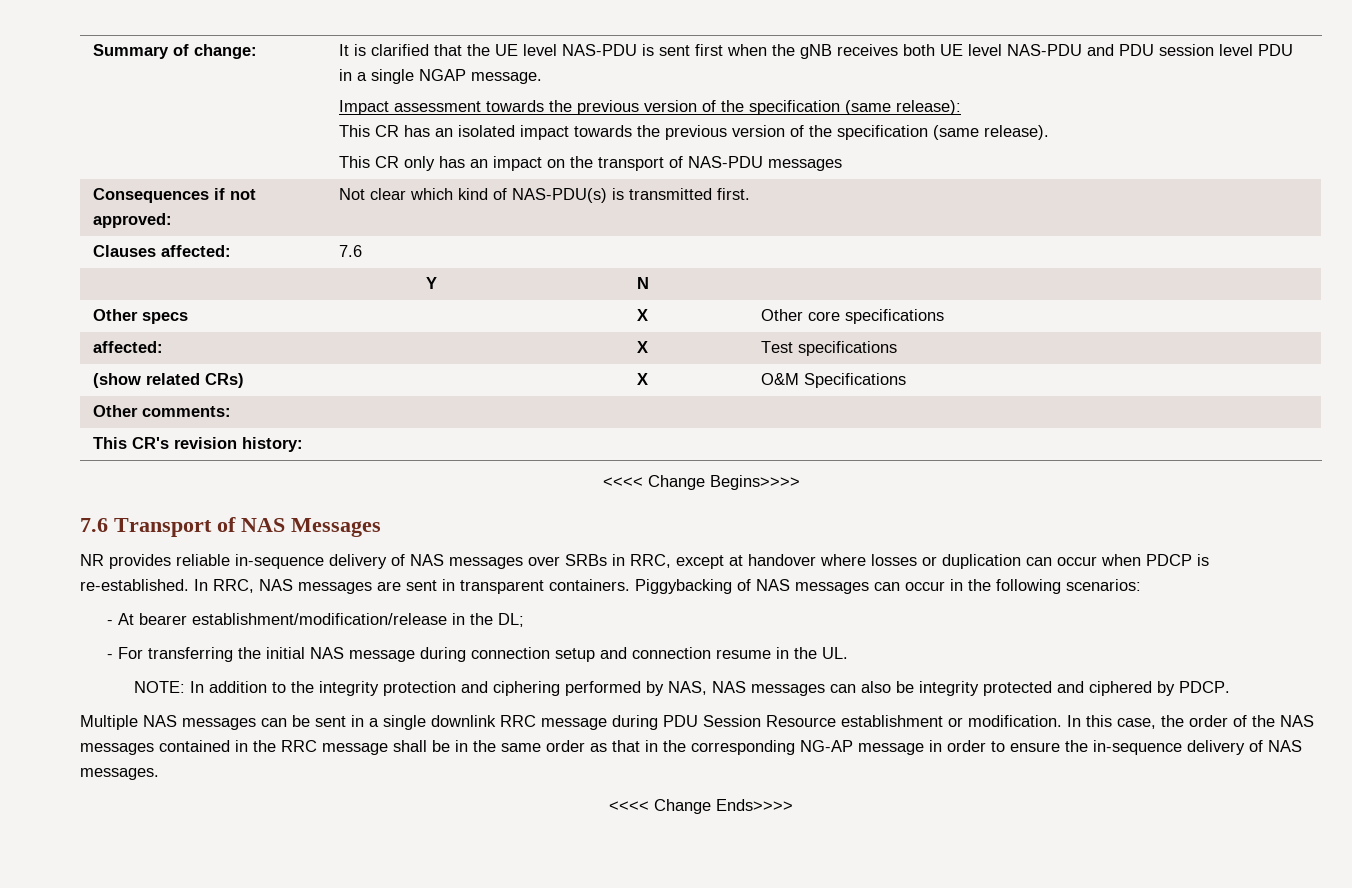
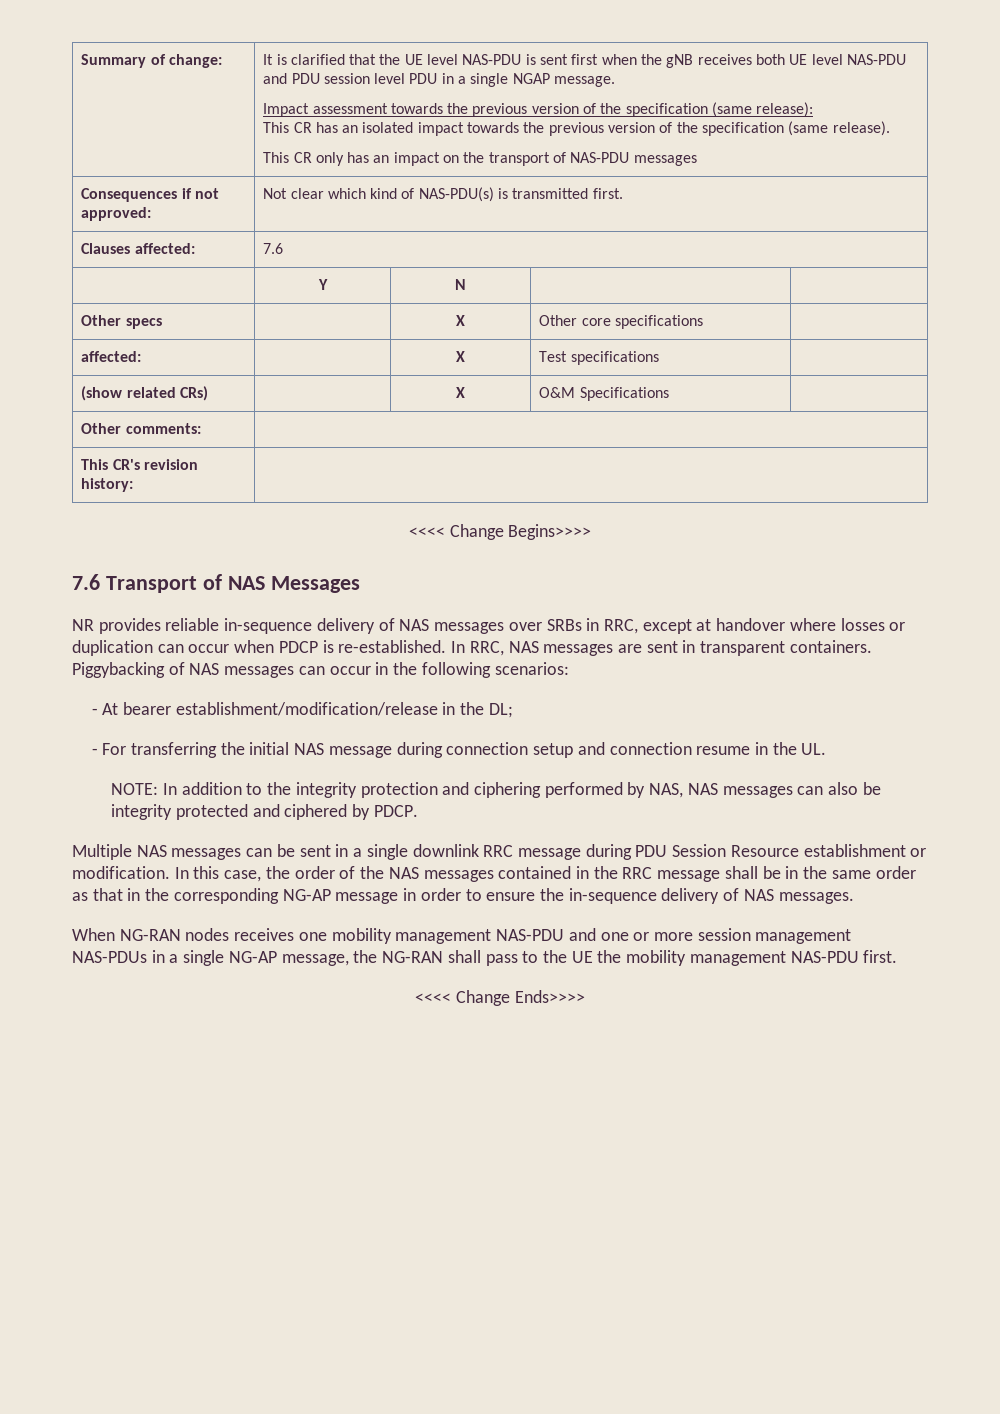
+ When NG-RAN nodes receives one mobility management NAS-PDU and one or more session management NAS-PDUs in a single NG-AP message, the NG-RAN shall pass to the UE the mobility management NAS-PDU first.

